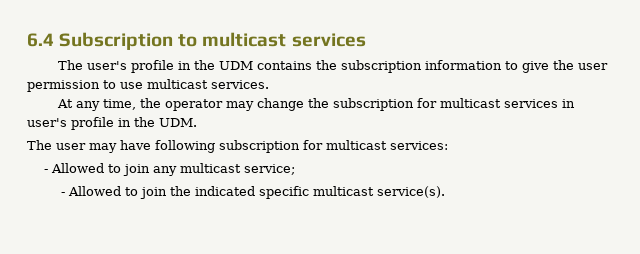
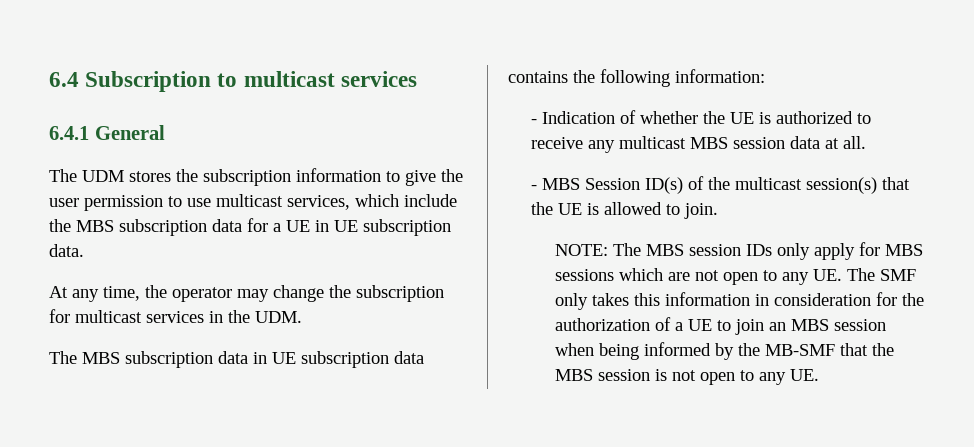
- The user's profile in the UDM contains the subscription information to give the user permission to use multicast services.
+ 6.4.1 General
+ The UDM stores the subscription information to give the user permission to use multicast services, which include the MBS subscription data for a UE in UE subscription data.
- At any time, the operator may change the subscription for multicast services in user's profile in the UDM.
+ At any time, the operator may change the subscription for multicast services in the UDM.
- The user may have following subscription for multicast services:
- - Allowed to join any multicast service;
- - Allowed to join the indicated specific multicast service(s).
+ The MBS subscription data in UE subscription data contains the following information:
+ - Indication of whether the UE is authorized to receive any multicast MBS session data at all.
+ - MBS Session ID(s) of the multicast session(s) that the UE is allowed to join.
+ NOTE: The MBS session IDs only apply for MBS sessions which are not open to any UE. The SMF only takes this information in consideration for the authorization of a UE to join an MBS session when being informed by the MB-SMF that the MBS session is not open to any UE.

